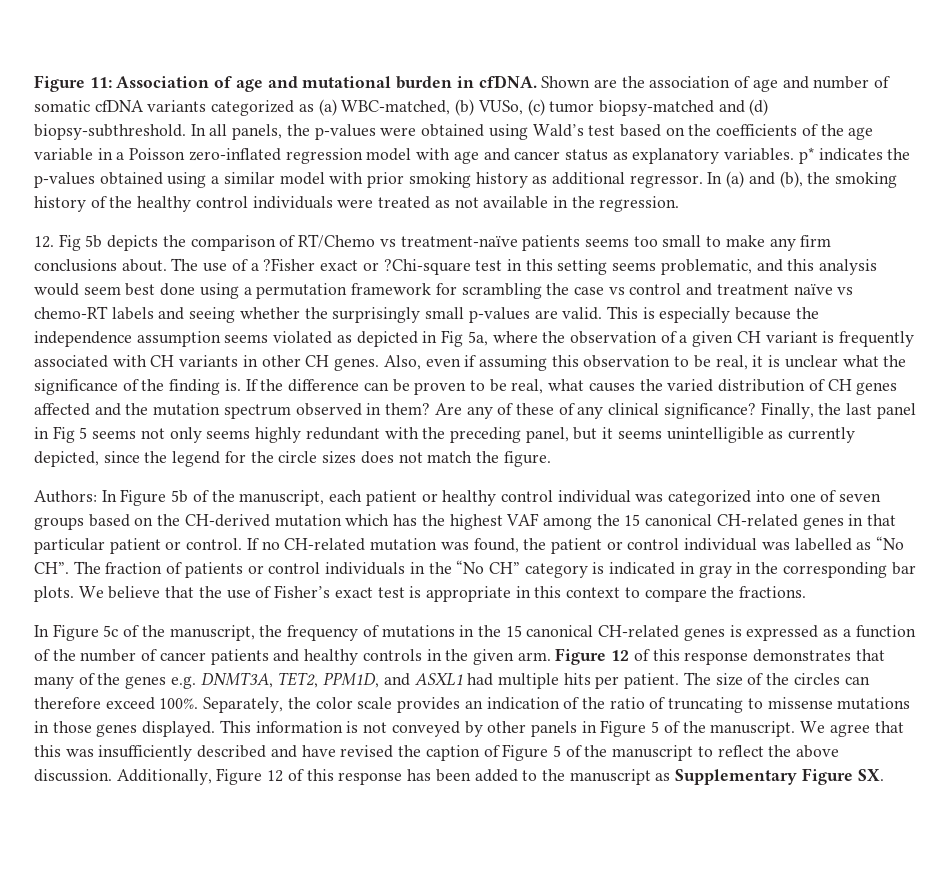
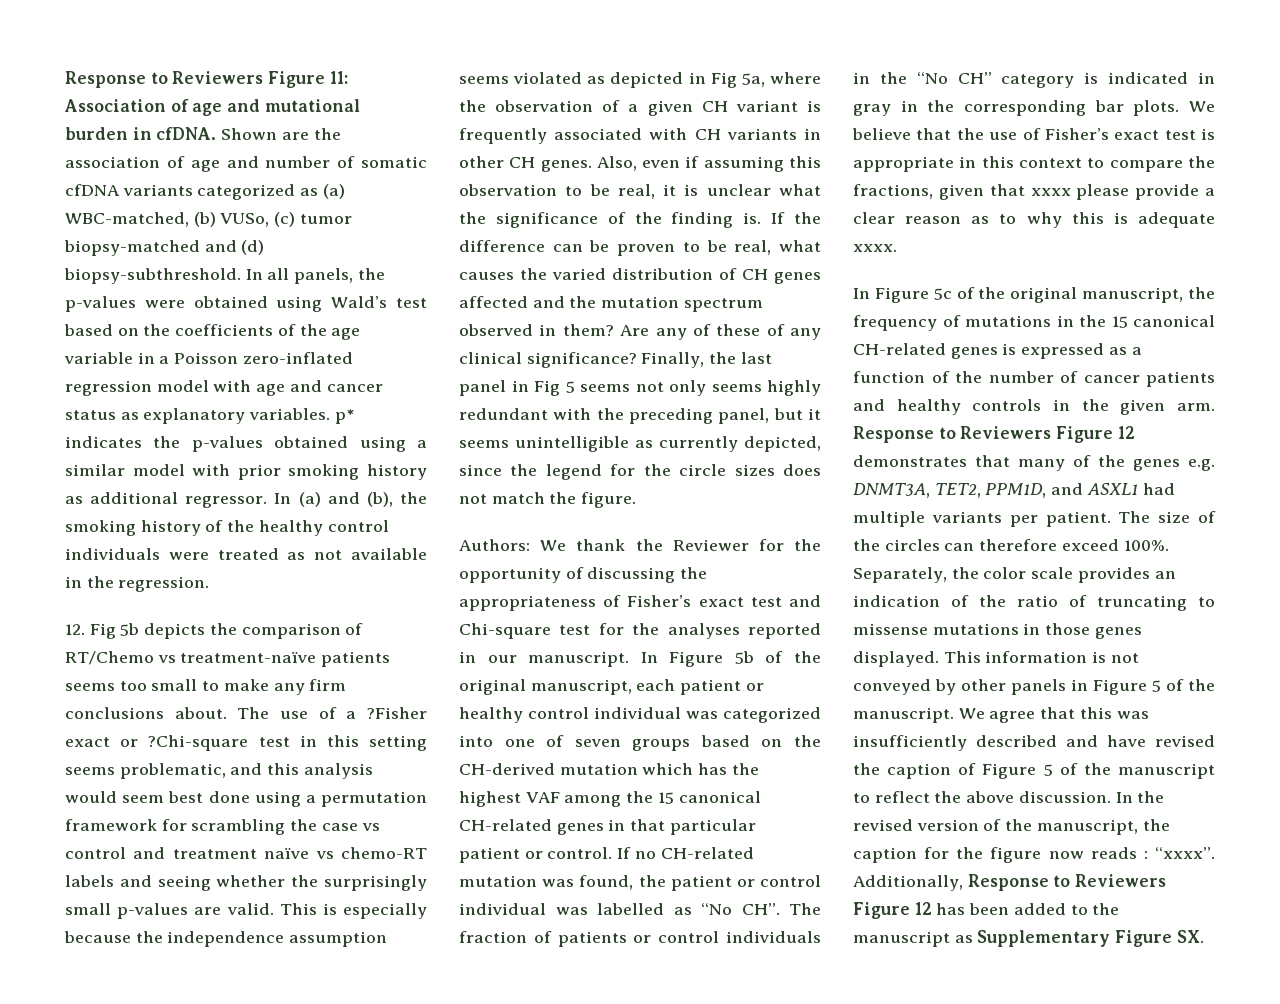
- Figure 11: Association of age and mutational burden in cfDNA.
+ Response to Reviewers Figure 11: Association of age and mutational burden in cfDNA.
- Authors: In Figure 5b of the manuscript, each patient or healthy control individual was categorized into one of seven groups based on the CH-derived mutation which has the highest VAF among the 15 canonical CH-related genes in that particular patient or control.
+ Authors: We thank the Reviewer for the opportunity of discussing the appropriateness of Fisher’s exact test and Chi-square test for the analyses reported in our manuscript. In Figure 5b of the original manuscript, each patient or healthy control individual was categorized into one of seven groups based on the CH-derived mutation which has the highest VAF among the 15 canonical CH-related genes in that particular patient or control.
- We believe that the use of Fisher’s exact test is appropriate in this context to compare the fractions.
+ We believe that the use of Fisher’s exact test is appropriate in this context to compare the fractions, given that xxxx please provide a clear reason as to why this is adequate xxxx.
- In Figure 5c of the manuscript, the frequency of mutations in the 15 canonical CH-related genes is expressed as a function of the number of cancer patients and healthy controls in the given arm.
+ In Figure 5c of the original manuscript, the frequency of mutations in the 15 canonical CH-related genes is expressed as a function of the number of cancer patients and healthy controls in the given arm.
- Figure 12 of this response demonstrates that many of the genes e.g. DNMT3A, TET2, PPM1D, and ASXL1 had multiple hits per patient.
+ Response to Reviewers Figure 12 demonstrates that many of the genes e.g. DNMT3A, TET2, PPM1D, and ASXL1 had multiple variants per patient.
- Additionally, Figure 12 of this response has been added to the manuscript as Supplementary Figure SX.
+ In the revised version of the manuscript, the caption for the figure now reads : “xxxx”. Additionally, Response to Reviewers Figure 12 has been added to the manuscript as Supplementary Figure SX.

